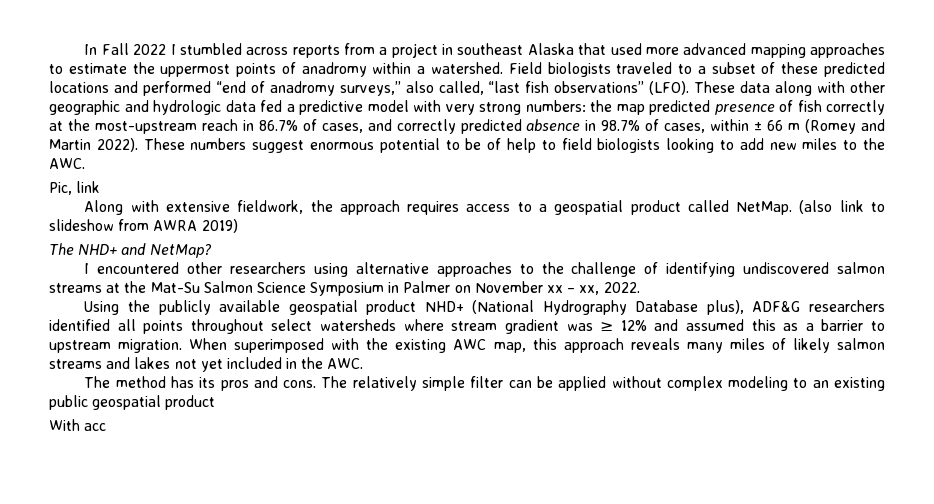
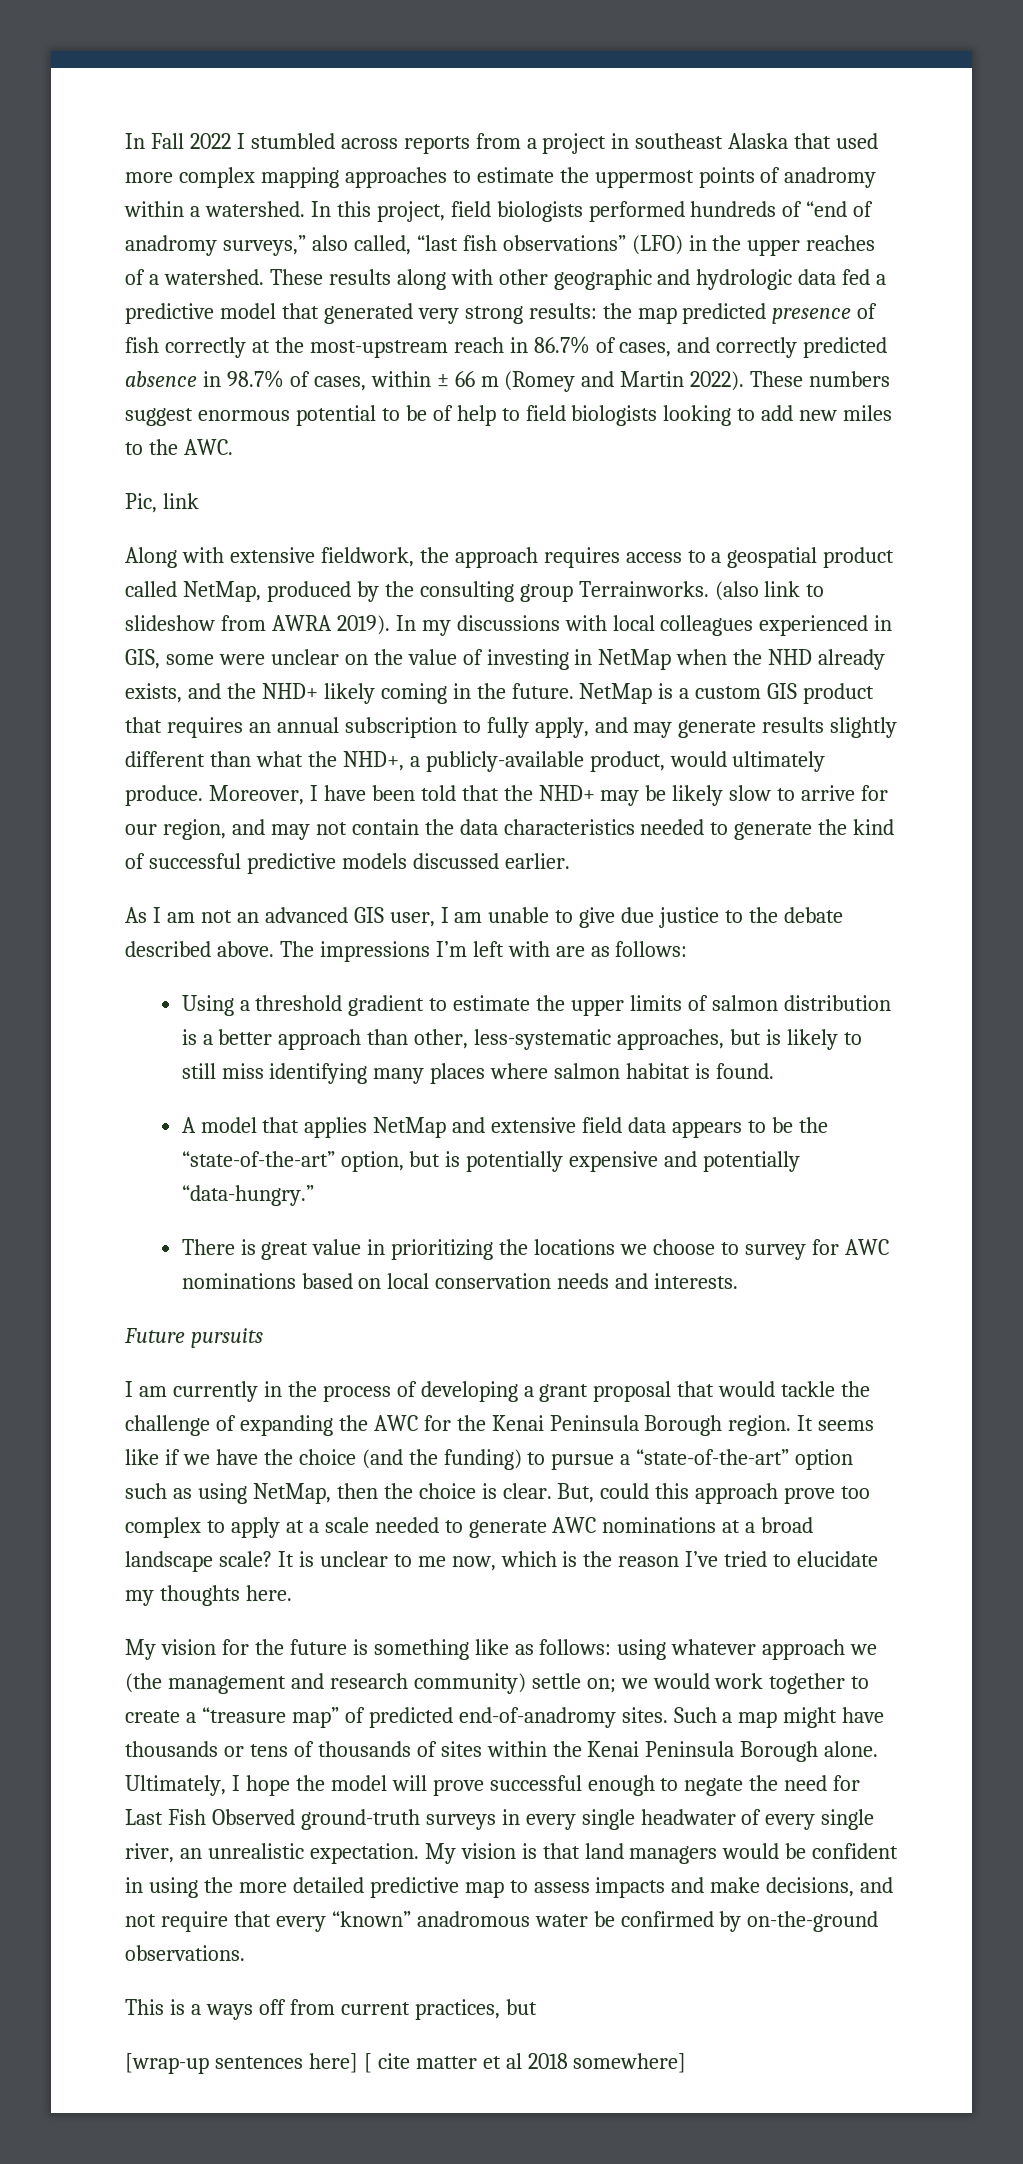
- In Fall 2022 I stumbled across reports from a project in southeast Alaska that used more advanced mapping approaches to estimate the uppermost points of anadromy within a watershed.
+ In Fall 2022 I stumbled across reports from a project in southeast Alaska that used more complex mapping approaches to estimate the uppermost points of anadromy within a watershed.
- Field biologists traveled to a subset of these predicted locations and performed “end of anadromy surveys,” also called, “last fish observations” (LFO). These data along with other geographic and hydrologic data fed a predictive model with very strong numbers: the map predicted presence of fish correctly at the most-upstream reach in 86.7% of cases, and correctly predicted absence in 98.7% of cases, within ± 66 m (Romey and Martin 2022).
+ In this project, field biologists performed hundreds of “end of anadromy surveys,” also called, “last fish observations” (LFO) in the upper reaches of a watershed. These results along with other geographic and hydrologic data fed a predictive model that generated very strong results: the map predicted presence of fish correctly at the most-upstream reach in 86.7% of cases, and correctly predicted absence in 98.7% of cases, within ± 66 m (Romey and Martin 2022).
- Along with extensive fieldwork, the approach requires access to a geospatial product called NetMap.
+ Along with extensive fieldwork, the approach requires access to a geospatial product called NetMap, produced by the consulting group Terrainworks.
- (also link to slideshow from AWRA 2019)
- The NHD+ and NetMap?
- I encountered other researchers using alternative approaches to the challenge of identifying undiscovered salmon streams at the Mat-Su Salmon Science Symposium in Palmer on November xx – xx, 2022.
- Using the publicly available geospatial product NHD+ (National Hydrography Database plus), ADF&G researchers identified all points throughout select watersheds where stream gradient was ≥ 12% and assumed this as a barrier to upstream migration. When superimposed with the existing AWC map, this approach reveals many miles of likely salmon streams and lakes not yet included in the AWC.
- The method has its pros and cons. The relatively simple filter can be applied without complex modeling to an existing public geospatial product
- With acc
+ (also link to slideshow from AWRA 2019). In my discussions with local colleagues experienced in GIS, some were unclear on the value of investing in NetMap when the NHD already exists, and the NHD+ likely coming in the future. NetMap is a custom GIS product that requires an annual subscription to fully apply, and may generate results slightly different than what the NHD+, a publicly-available product, would ultimately produce. Moreover, I have been told that the NHD+ may be likely slow to arrive for our region, and may not contain the data characteristics needed to generate the kind of successful predictive models discussed earlier.
+ As I am not an advanced GIS user, I am unable to give due justice to the debate described above. The impressions I’m left with are as follows:
+ Using a threshold gradient to estimate the upper limits of salmon distribution is a better approach than other, less-systematic approaches, but is likely to still miss identifying many places where salmon habitat is found.
+ A model that applies NetMap and extensive field data appears to be the “state-of-the-art” option, but is potentially expensive and potentially “data-hungry.”
+ There is great value in prioritizing the locations we choose to survey for AWC nominations based on local conservation needs and interests.
+ Future pursuits
+ I am currently in the process of developing a grant proposal that would tackle the challenge of expanding the AWC for the Kenai Peninsula Borough region. It seems like if we have the choice (and the funding) to pursue a “state-of-the-art” option such as using NetMap, then the choice is clear. But, could this approach prove too complex to apply at a scale needed to generate AWC nominations at a broad landscape scale? It is unclear to me now, which is the reason I’ve tried to elucidate my thoughts here.
+ My vision for the future is something like as follows: using whatever approach we (the management and research community) settle on; we would work together to create a “treasure map” of predicted end-of-anadromy sites. Such a map might have thousands or tens of thousands of sites within the Kenai Peninsula Borough alone. Ultimately, I hope the model will prove successful enough to negate the need for Last Fish Observed ground-truth surveys in every single headwater of every single river, an unrealistic expectation. My vision is that land managers would be confident in using the more detailed predictive map to assess impacts and make decisions, and not require that every “known” anadromous water be confirmed by on-the-ground observations.
+ This is a ways off from current practices, but
+ [wrap-up sentences here] [ cite matter et al 2018 somewhere]

